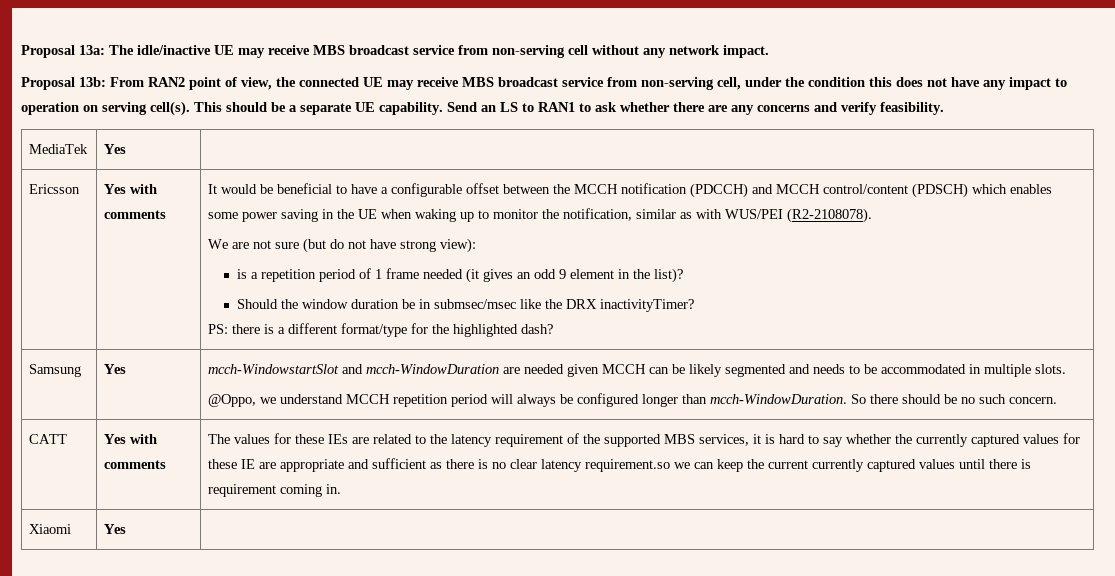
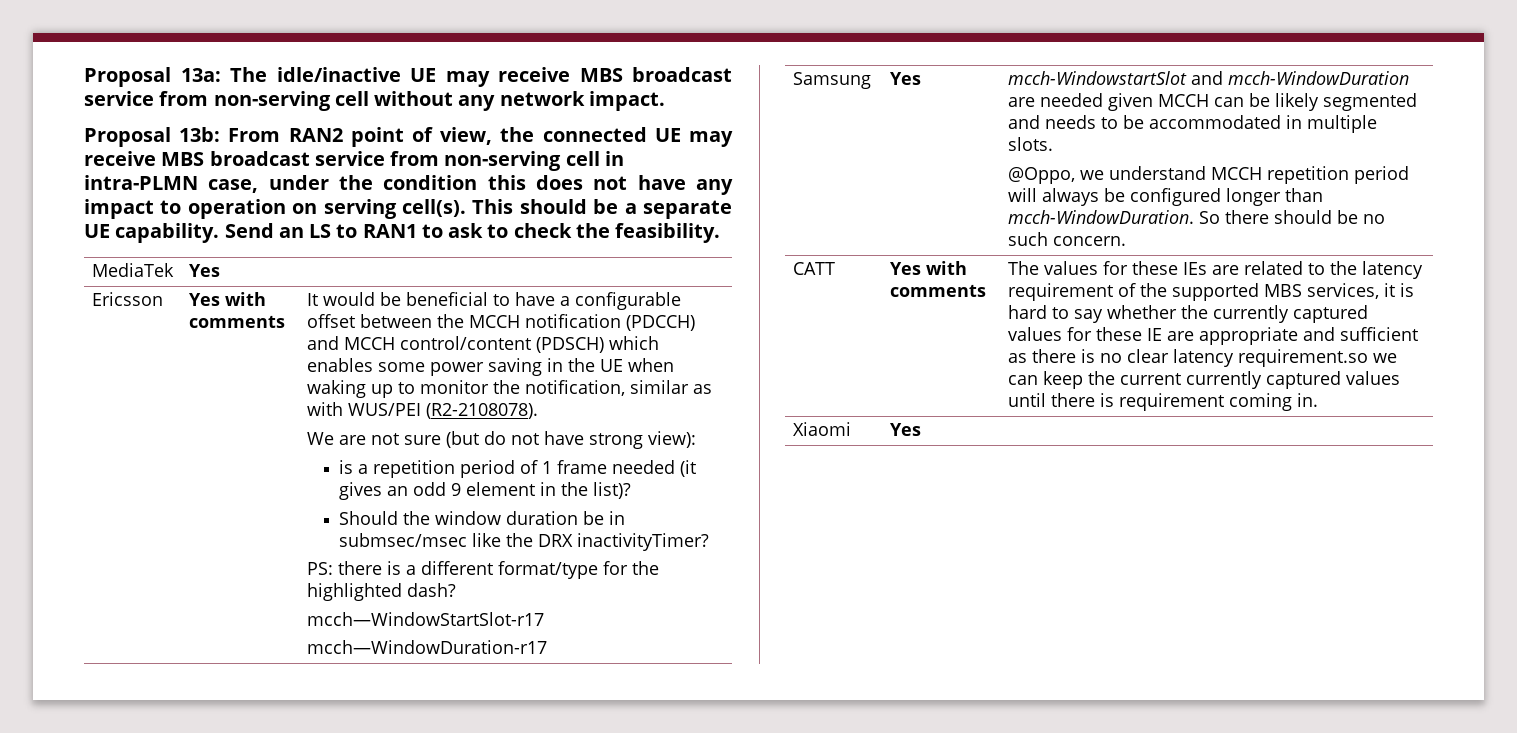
- Proposal 13b: From RAN2 point of view, the connected UE may receive MBS broadcast service from non-serving cell, under the condition this does not have any impact to operation on serving cell(s).
+ Proposal 13b: From RAN2 point of view, the connected UE may receive MBS broadcast service from non-serving cell in intra-PLMN case, under the condition this does not have any impact to operation on serving cell(s).
- Send an LS to RAN1 to ask whether there are any concerns and verify feasibility.
+ Send an LS to RAN1 to ask to check the feasibility.
+ mcch—WindowStartSlot-r17
+ mcch—WindowDuration-r17

